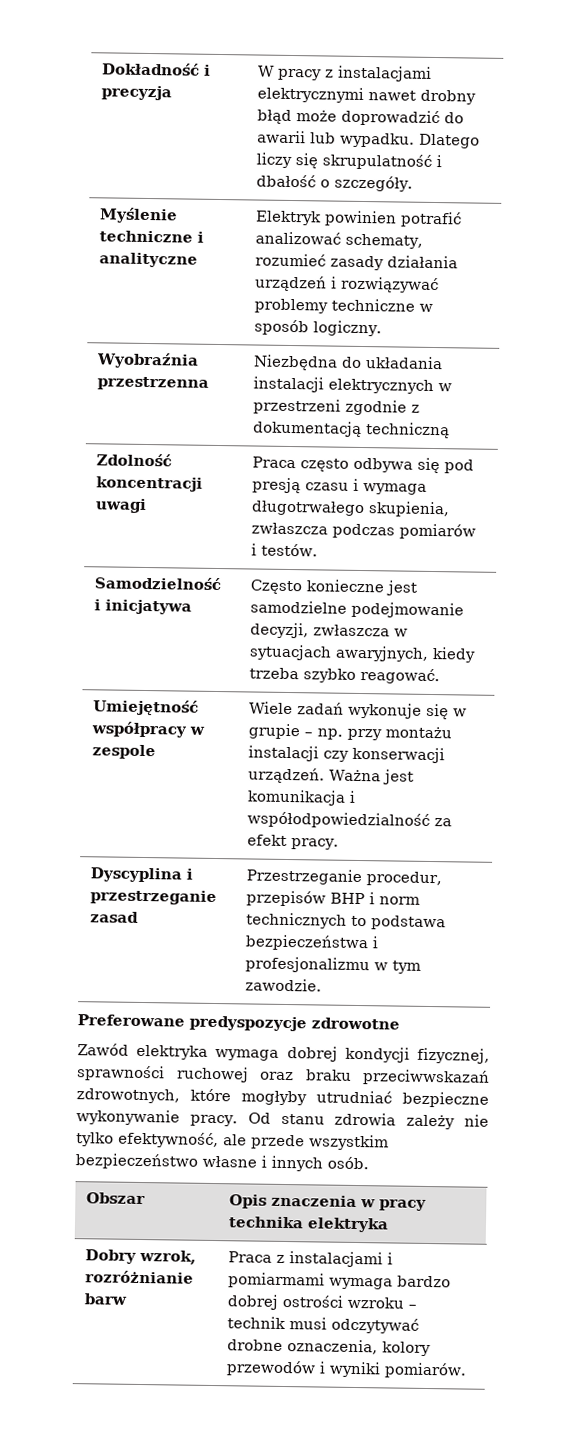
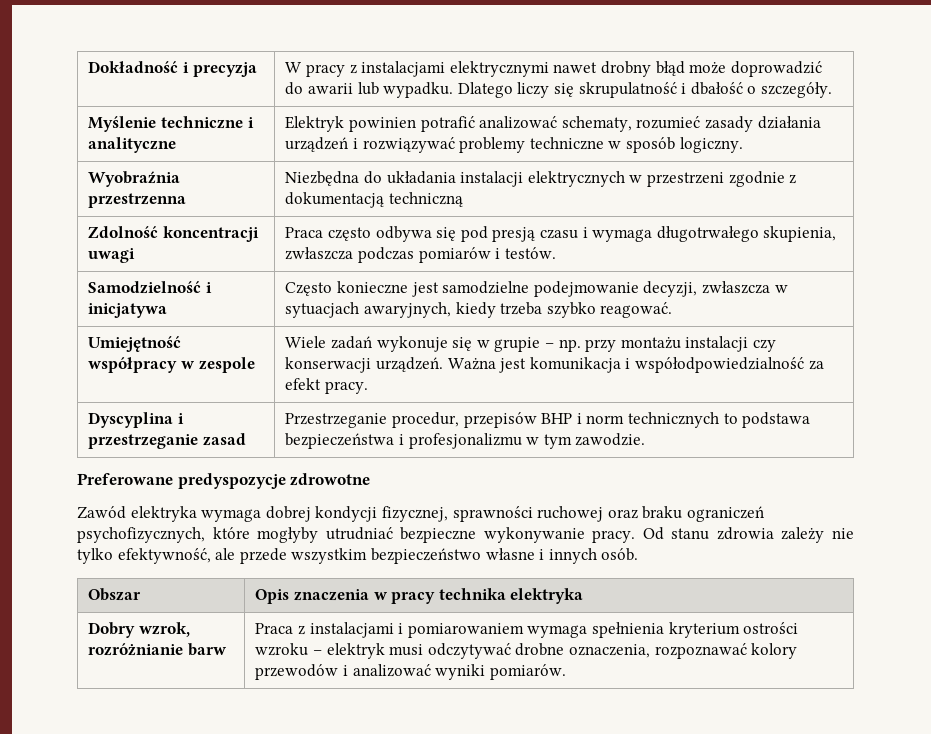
- Zawód elektryka wymaga dobrej kondycji fizycznej, sprawności ruchowej oraz braku przeciwwskazań zdrowotnych, które mogłyby utrudniać bezpieczne wykonywanie pracy.
+ Zawód elektryka wymaga dobrej kondycji fizycznej, sprawności ruchowej oraz braku ograniczeń psychofizycznych, które mogłyby utrudniać bezpieczne wykonywanie pracy.
- Dobry wzrok, rozróżnianie barw | Praca z instalacjami i pomiarmami wymaga bardzo dobrej ostrości wzroku – technik musi odczytywać drobne oznaczenia, kolory przewodów i wyniki pomiarów.
+ Dobry wzrok, rozróżnianie barw | Praca z instalacjami i pomiarowaniem wymaga spełnienia kryterium ostrości wzroku – elektryk musi odczytywać drobne oznaczenia, rozpoznawać kolory przewodów i analizować wyniki pomiarów.

